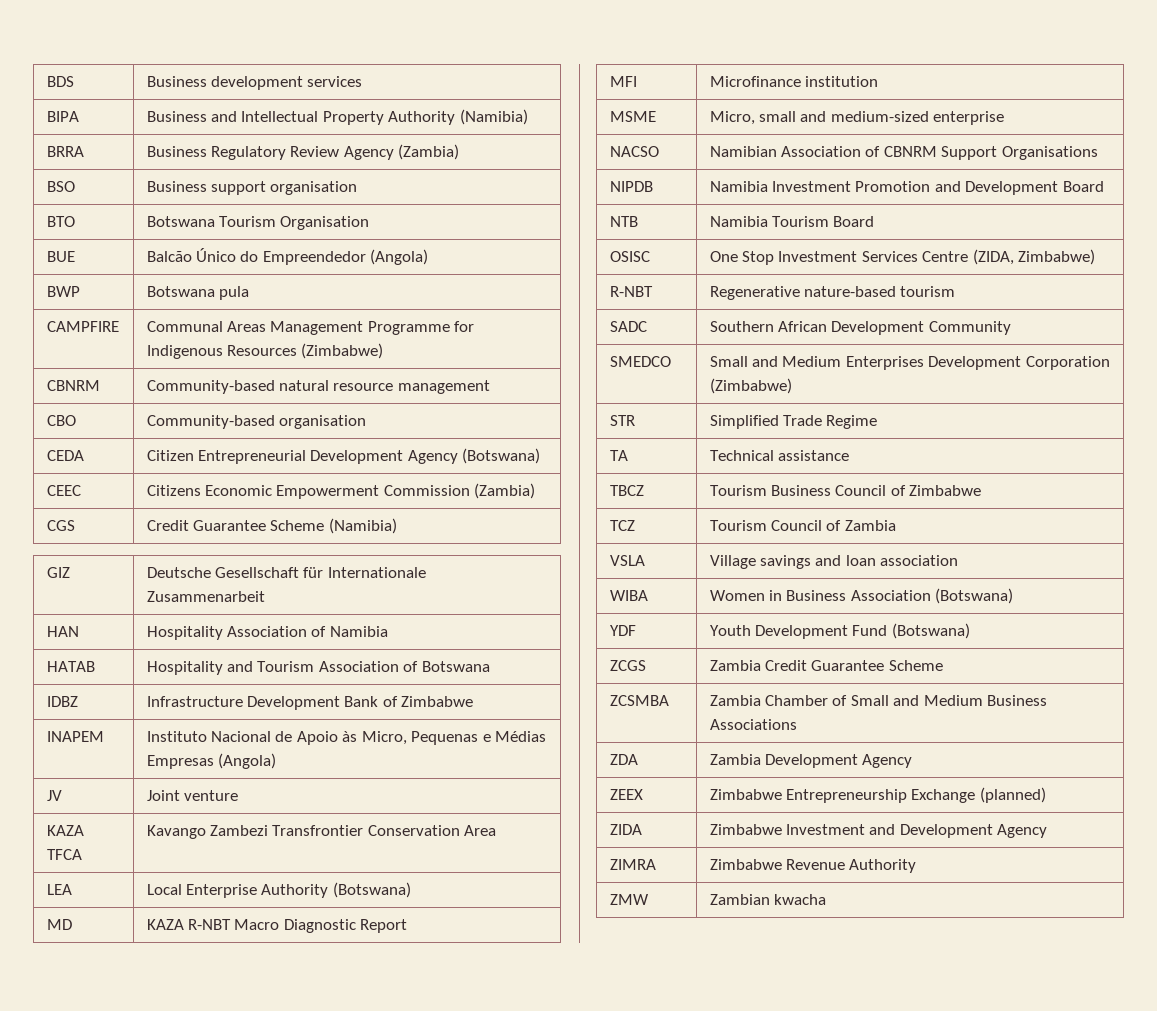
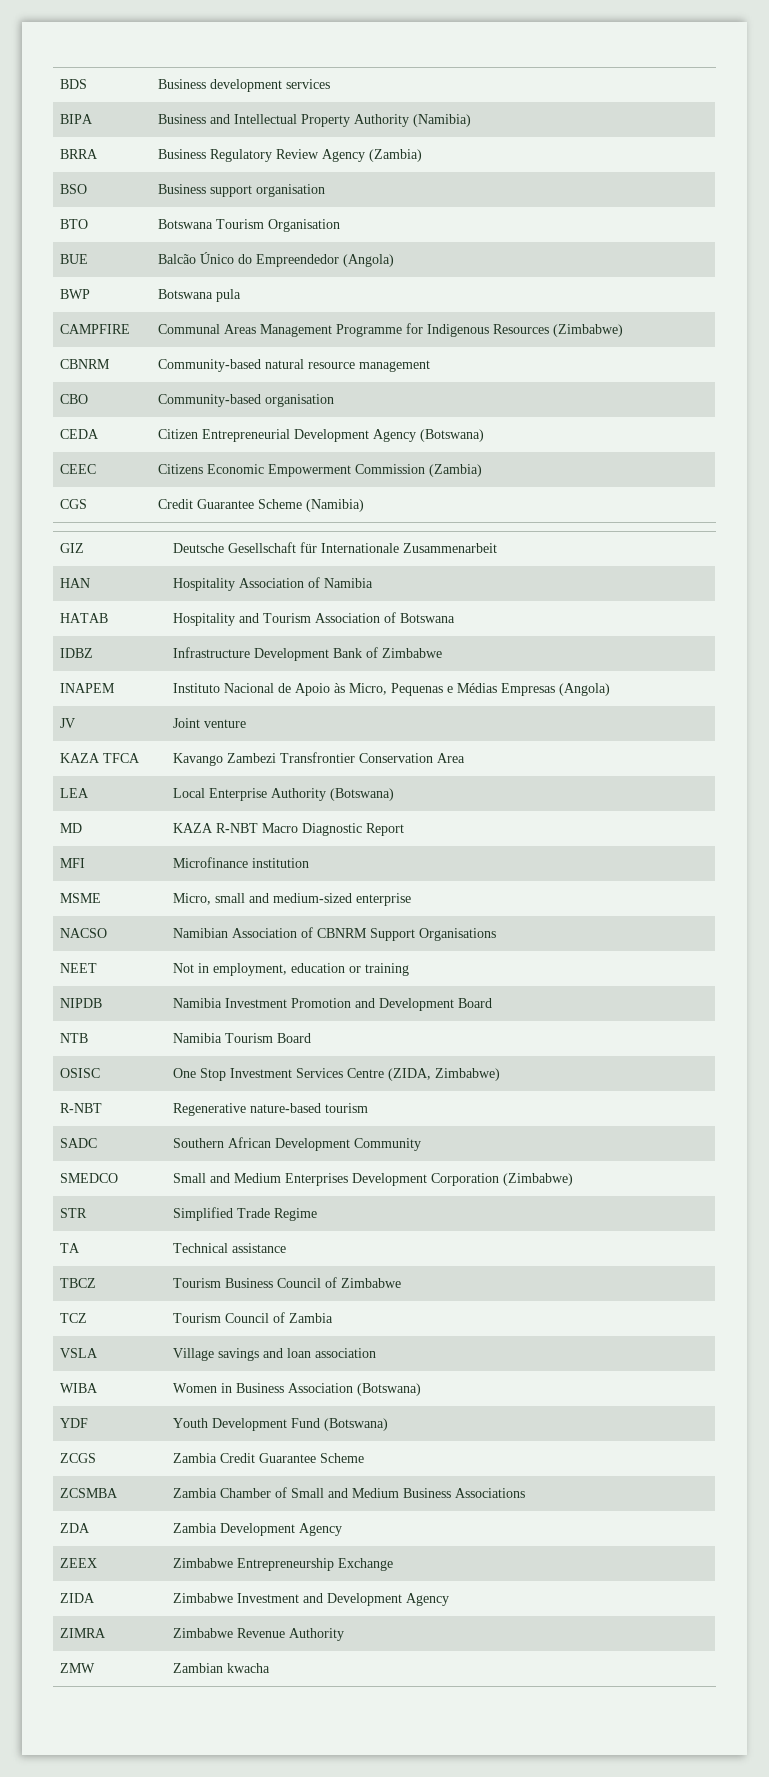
+ NEET | Not in employment, education or training
- ZEEX | Zimbabwe Entrepreneurship Exchange (planned)
+ ZEEX | Zimbabwe Entrepreneurship Exchange

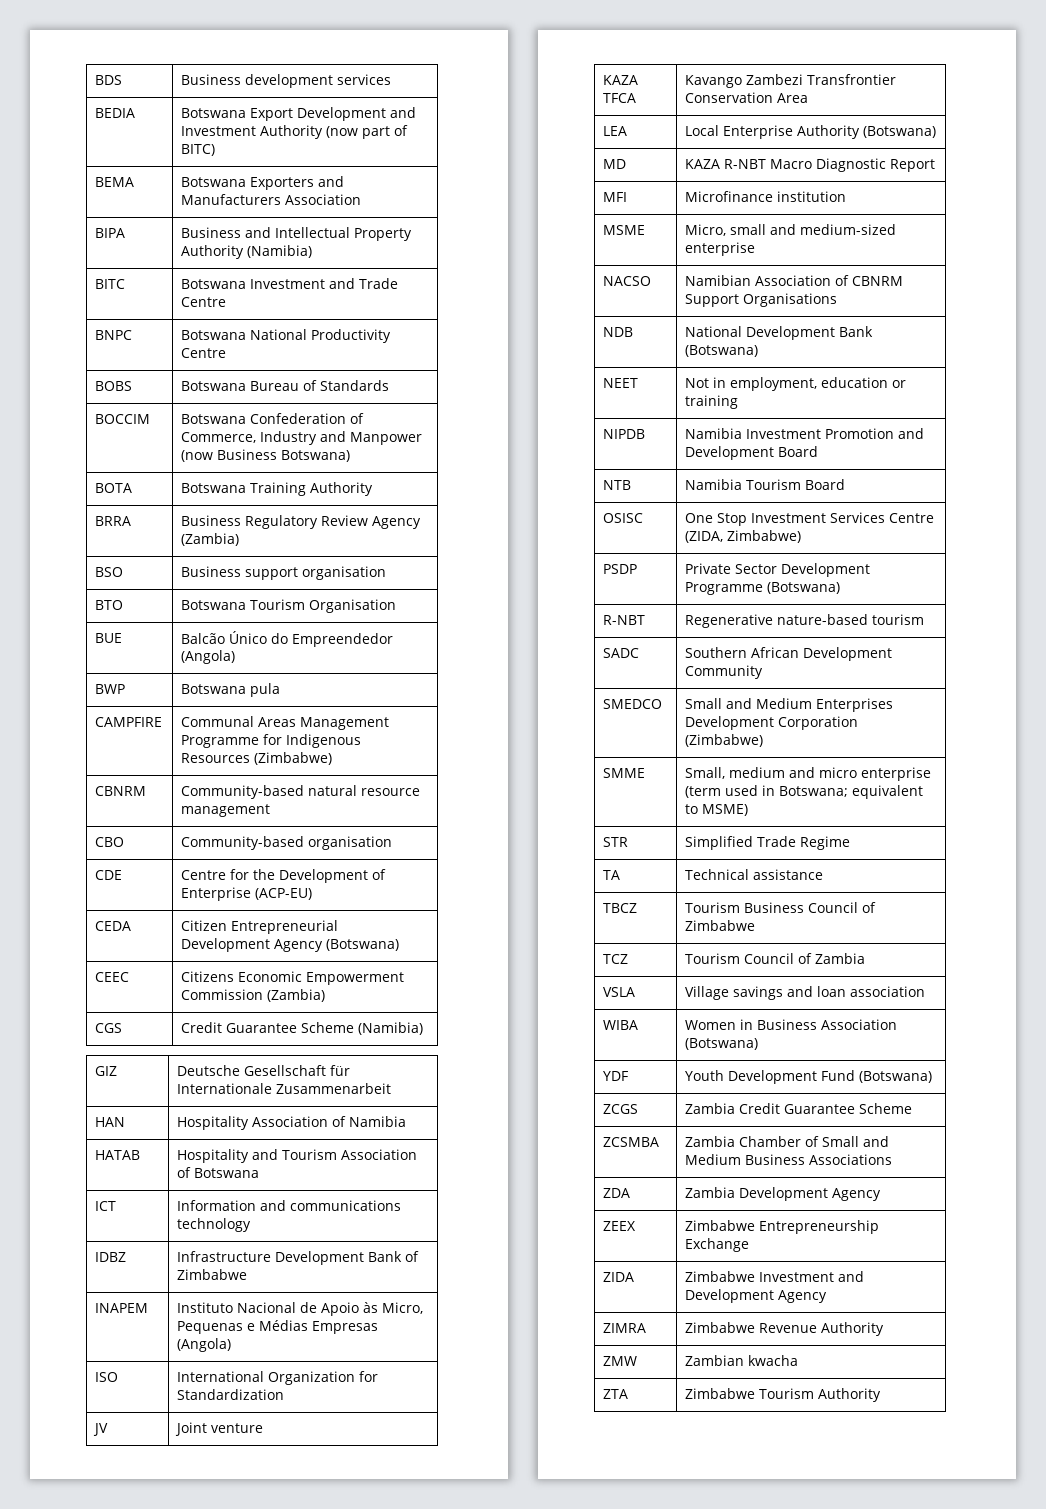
+ BEDIA | Botswana Export Development and Investment Authority (now part of BITC)
+ BEMA | Botswana Exporters and Manufacturers Association
+ BITC | Botswana Investment and Trade Centre
+ BNPC | Botswana National Productivity Centre
+ BOBS | Botswana Bureau of Standards
+ BOCCIM | Botswana Confederation of Commerce, Industry and Manpower (now Business Botswana)
+ BOTA | Botswana Training Authority
+ CDE | Centre for the Development of Enterprise (ACP-EU)
+ ICT | Information and communications technology
+ ISO | International Organization for Standardization
+ NDB | National Development Bank (Botswana)
+ PSDP | Private Sector Development Programme (Botswana)
+ SMME | Small, medium and micro enterprise (term used in Botswana; equivalent to MSME)
+ ZTA | Zimbabwe Tourism Authority

